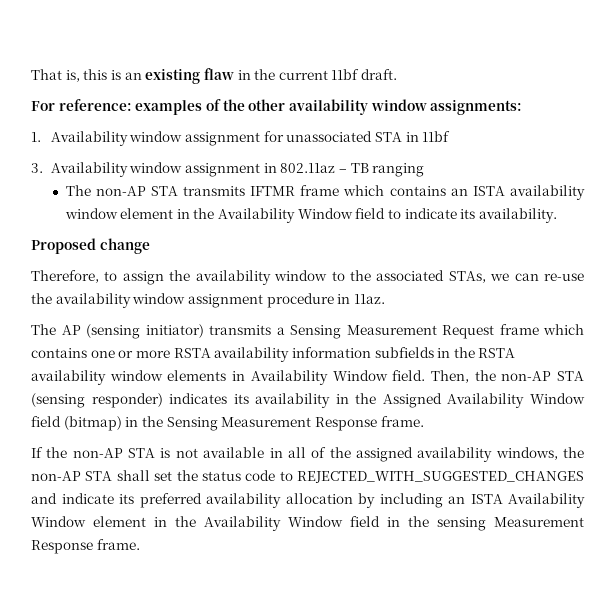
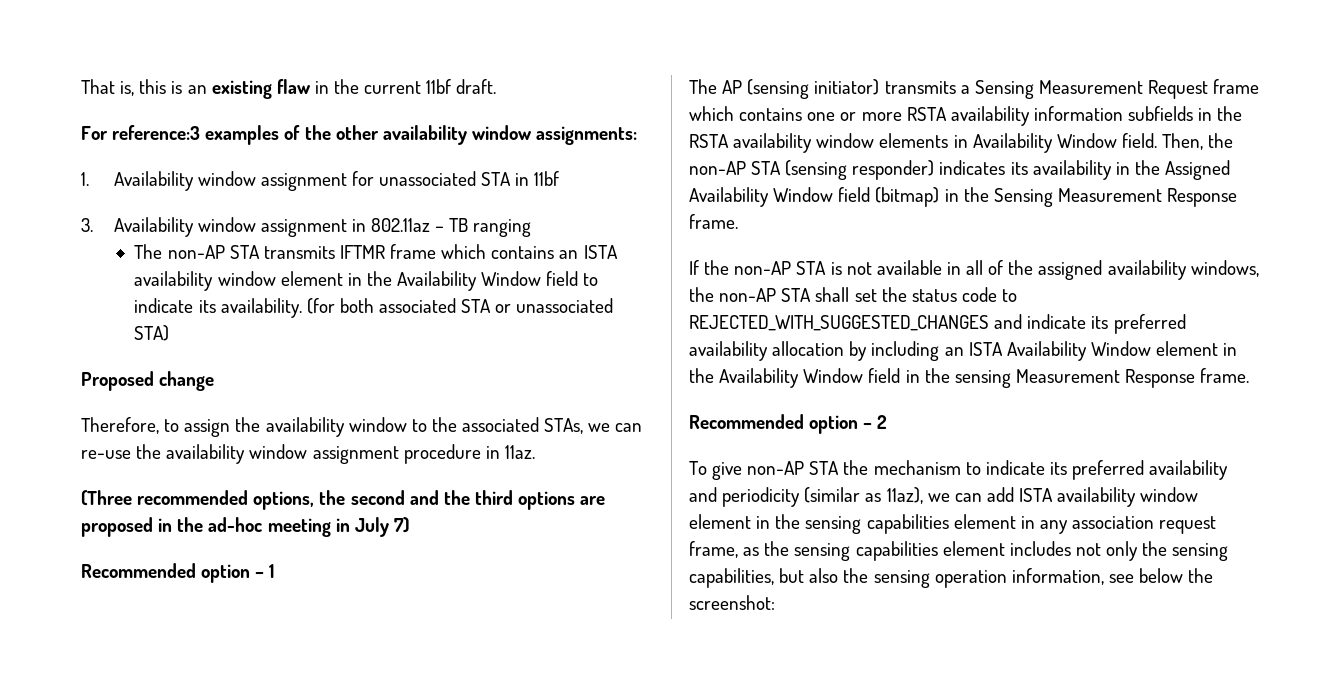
- For reference: examples of the other availability window assignments:
+ For reference:3 examples of the other availability window assignments:
+ (for both associated STA or unassociated STA)
+ (Three recommended options, the second and the third options are proposed in the ad-hoc meeting in July 7)
+ Recommended option – 1
+ Recommended option – 2
+ To give non-AP STA the mechanism to indicate its preferred availability and periodicity (similar as 11az), we can add ISTA availability window element in the sensing capabilities element in any association request frame, as the sensing capabilities element includes not only the sensing capabilities, but also the sensing operation information, see below the screenshot:

